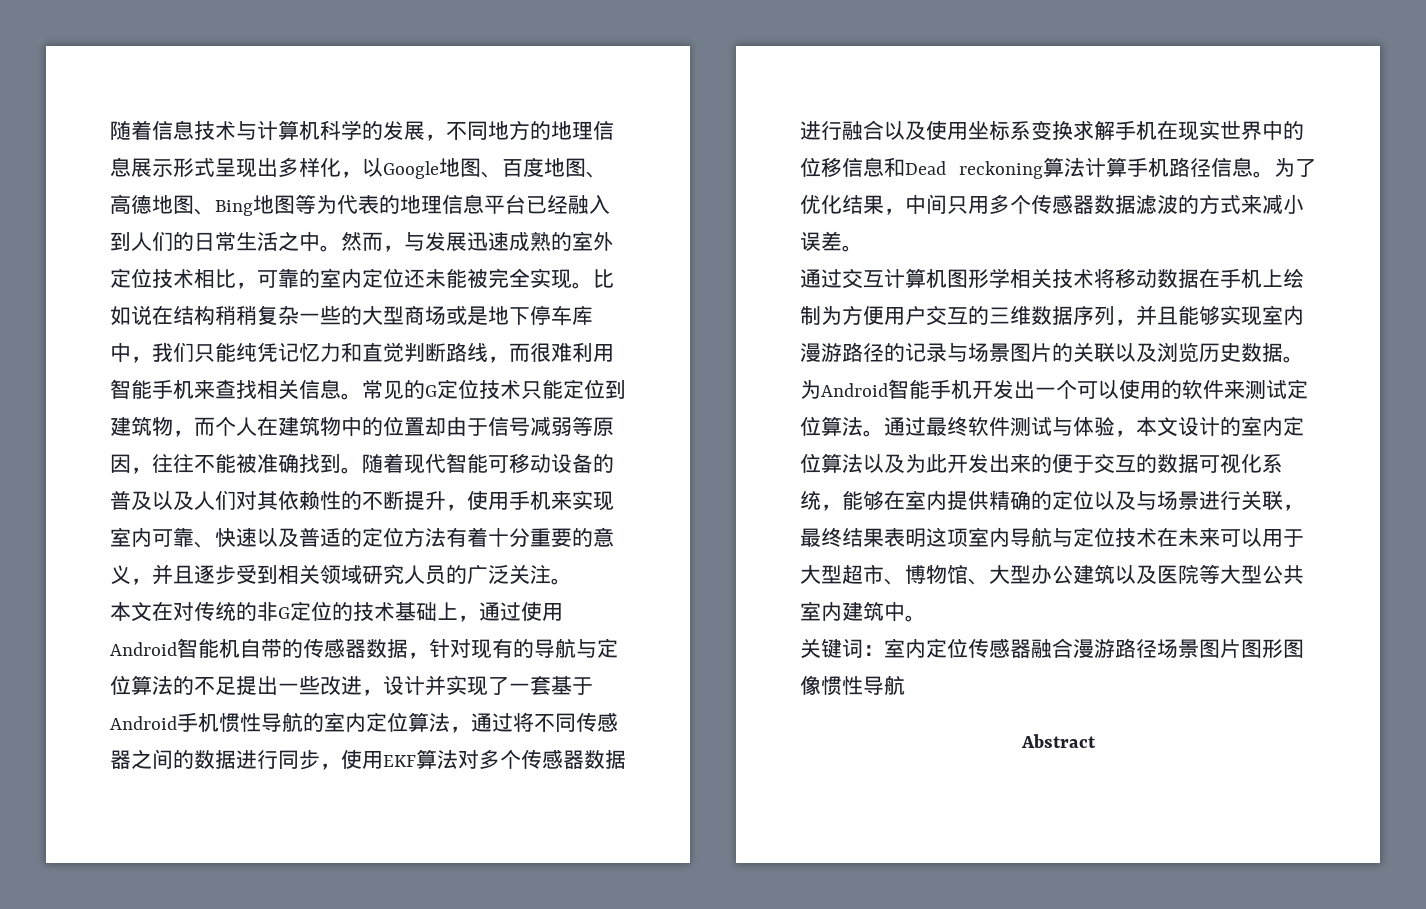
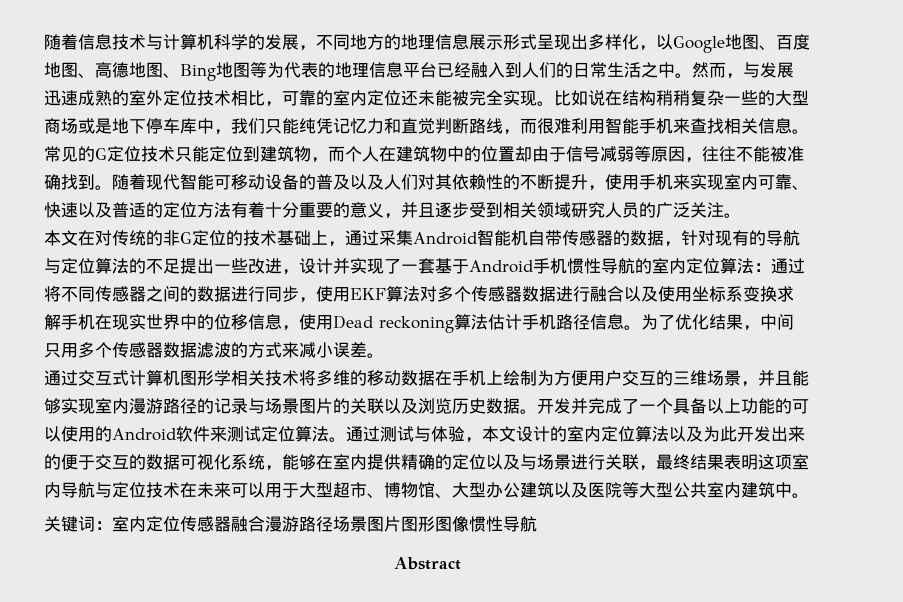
- 本文在对传统的非G定位的技术基础上，通过使用Android智能机自带的传感器数据，针对现有的导航与定位算法的不足提出一些改进，设计并实现了一套基于Android手机惯性导航的室内定位算法，通过将不同传感器之间的数据进行同步，使用EKF算法对多个传感器数据进行融合以及使用坐标系变换求解手机在现实世界中的位移信息和Dead reckoning算法计算手机路径信息。
+ 本文在对传统的非G定位的技术基础上，通过采集Android智能机自带传感器的数据，针对现有的导航与定位算法的不足提出一些改进，设计并实现了一套基于Android手机惯性导航的室内定位算法：通过将不同传感器之间的数据进行同步，使用EKF算法对多个传感器数据进行融合以及使用坐标系变换求解手机在现实世界中的位移信息，使用Dead reckoning算法估计手机路径信息。
- 通过交互计算机图形学相关技术将移动数据在手机上绘制为方便用户交互的三维数据序列，并且能够实现室内漫游路径的记录与场景图片的关联以及浏览历史数据。
+ 通过交互式计算机图形学相关技术将多维的移动数据在手机上绘制为方便用户交互的三维场景，并且能够实现室内漫游路径的记录与场景图片的关联以及浏览历史数据。
- 为Android智能手机开发出一个可以使用的软件来测试定位算法。
+ 开发并完成了一个具备以上功能的可以使用的Android软件来测试定位算法。
- 通过最终软件测试与体验，本文设计的室内定位算法以及为此开发出来的便于交互的数据可视化系统，能够在室内提供精确的定位以及与场景进行关联，最终结果表明这项室内导航与定位技术在未来可以用于大型超市、博物馆、大型办公建筑以及医院等大型公共室内建筑中。
+ 通过测试与体验，本文设计的室内定位算法以及为此开发出来的便于交互的数据可视化系统，能够在室内提供精确的定位以及与场景进行关联，最终结果表明这项室内导航与定位技术在未来可以用于大型超市、博物馆、大型办公建筑以及医院等大型公共室内建筑中。

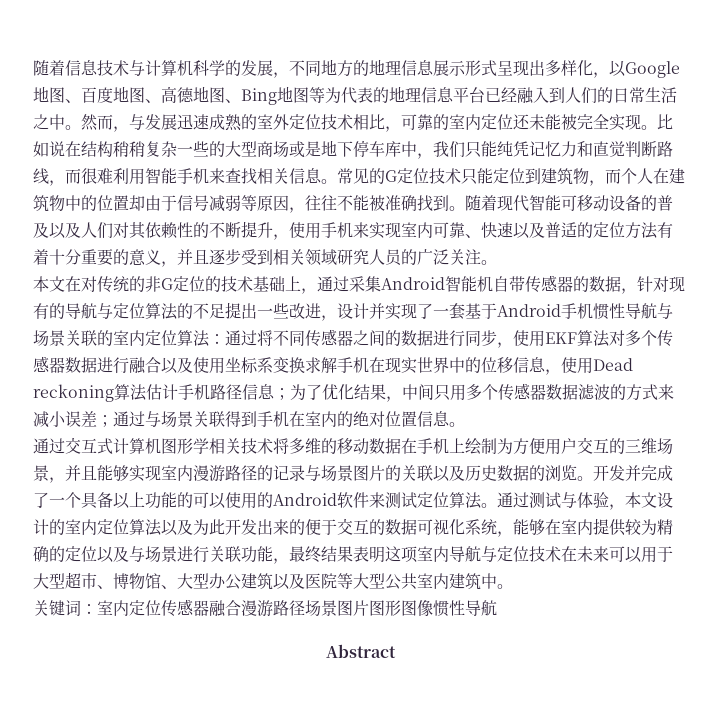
- 本文在对传统的非G定位的技术基础上，通过采集Android智能机自带传感器的数据，针对现有的导航与定位算法的不足提出一些改进，设计并实现了一套基于Android手机惯性导航的室内定位算法：
+ 本文在对传统的非G定位的技术基础上，通过采集Android智能机自带传感器的数据，针对现有的导航与定位算法的不足提出一些改进，设计并实现了一套基于Android手机惯性导航与场景关联的室内定位算法：
- 通过将不同传感器之间的数据进行同步，使用EKF算法对多个传感器数据进行融合以及使用坐标系变换求解手机在现实世界中的位移信息，使用Dead reckoning算法估计手机路径信息。
+ 通过将不同传感器之间的数据进行同步，使用EKF算法对多个传感器数据进行融合以及使用坐标系变换求解手机在现实世界中的位移信息，使用Dead reckoning算法估计手机路径信息；
- 为了优化结果，中间只用多个传感器数据滤波的方式来减小误差。
+ 为了优化结果，中间只用多个传感器数据滤波的方式来减小误差；通过与场景关联得到手机在室内的绝对位置信息。
- 通过交互式计算机图形学相关技术将多维的移动数据在手机上绘制为方便用户交互的三维场景，并且能够实现室内漫游路径的记录与场景图片的关联以及浏览历史数据。
+ 通过交互式计算机图形学相关技术将多维的移动数据在手机上绘制为方便用户交互的三维场景，并且能够实现室内漫游路径的记录与场景图片的关联以及历史数据的浏览。
- 通过测试与体验，本文设计的室内定位算法以及为此开发出来的便于交互的数据可视化系统，能够在室内提供精确的定位以及与场景进行关联，最终结果表明这项室内导航与定位技术在未来可以用于大型超市、博物馆、大型办公建筑以及医院等大型公共室内建筑中。
+ 通过测试与体验，本文设计的室内定位算法以及为此开发出来的便于交互的数据可视化系统，能够在室内提供较为精确的定位以及与场景进行关联功能，最终结果表明这项室内导航与定位技术在未来可以用于大型超市、博物馆、大型办公建筑以及医院等大型公共室内建筑中。

